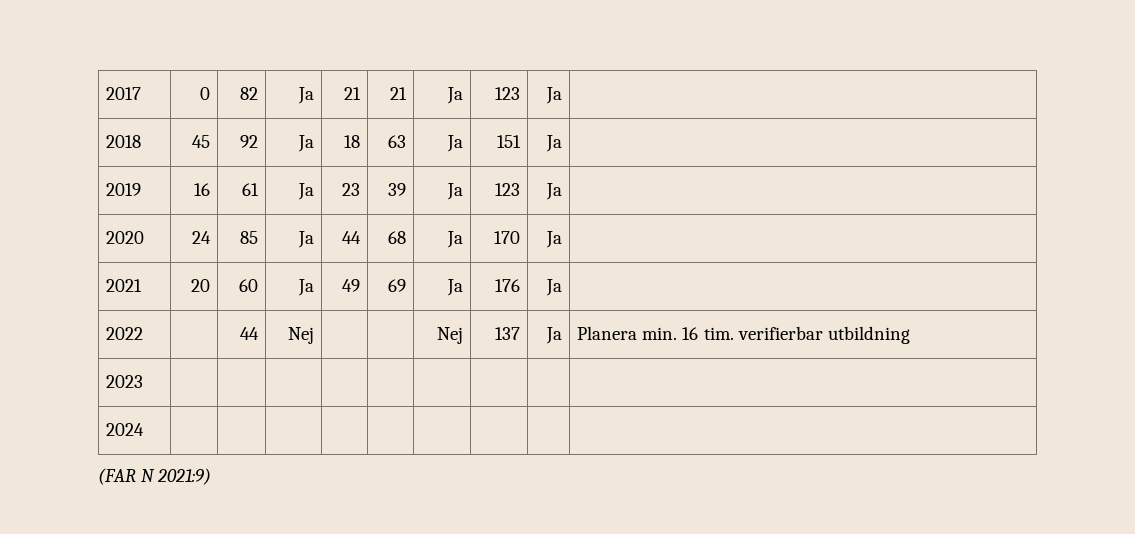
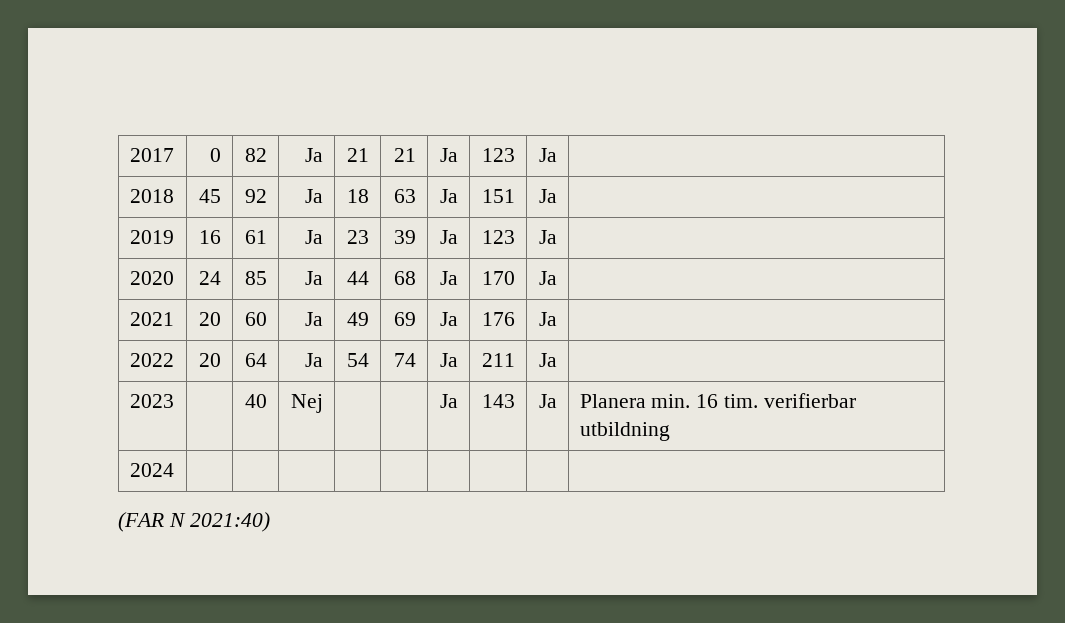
- 2022 | | 44 | Nej | | | Nej | 137 | Ja | Planera min. 16 tim. verifierbar utbildning
+ 2022 | 20 | 64 | Ja | 54 | 74 | Ja | 211 | Ja |
+ 2023 | | 40 | Nej | | | Ja | 143 | Ja | Planera min. 16 tim. verifierbar utbildning
- 2023 | | | | | | | | |
- (FAR N 2021:9)
+ (FAR N 2021:40)

